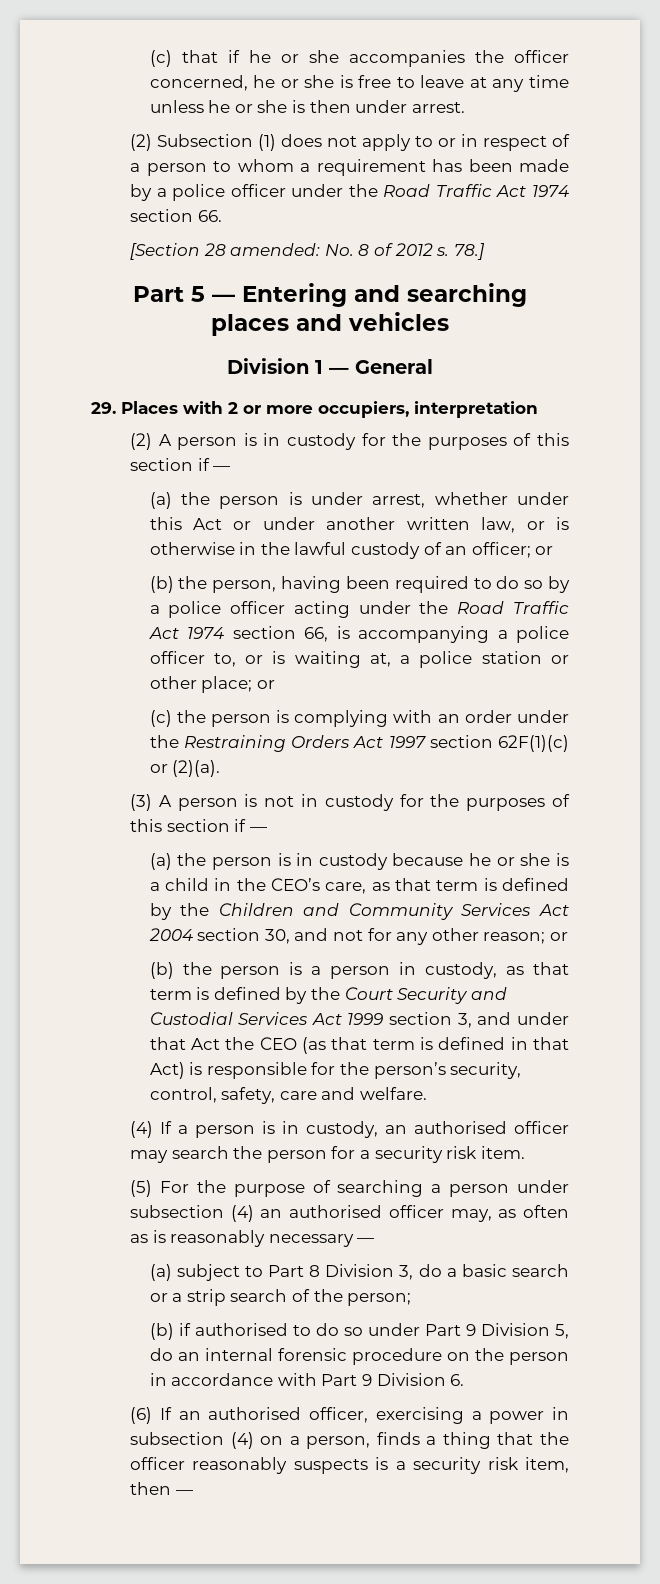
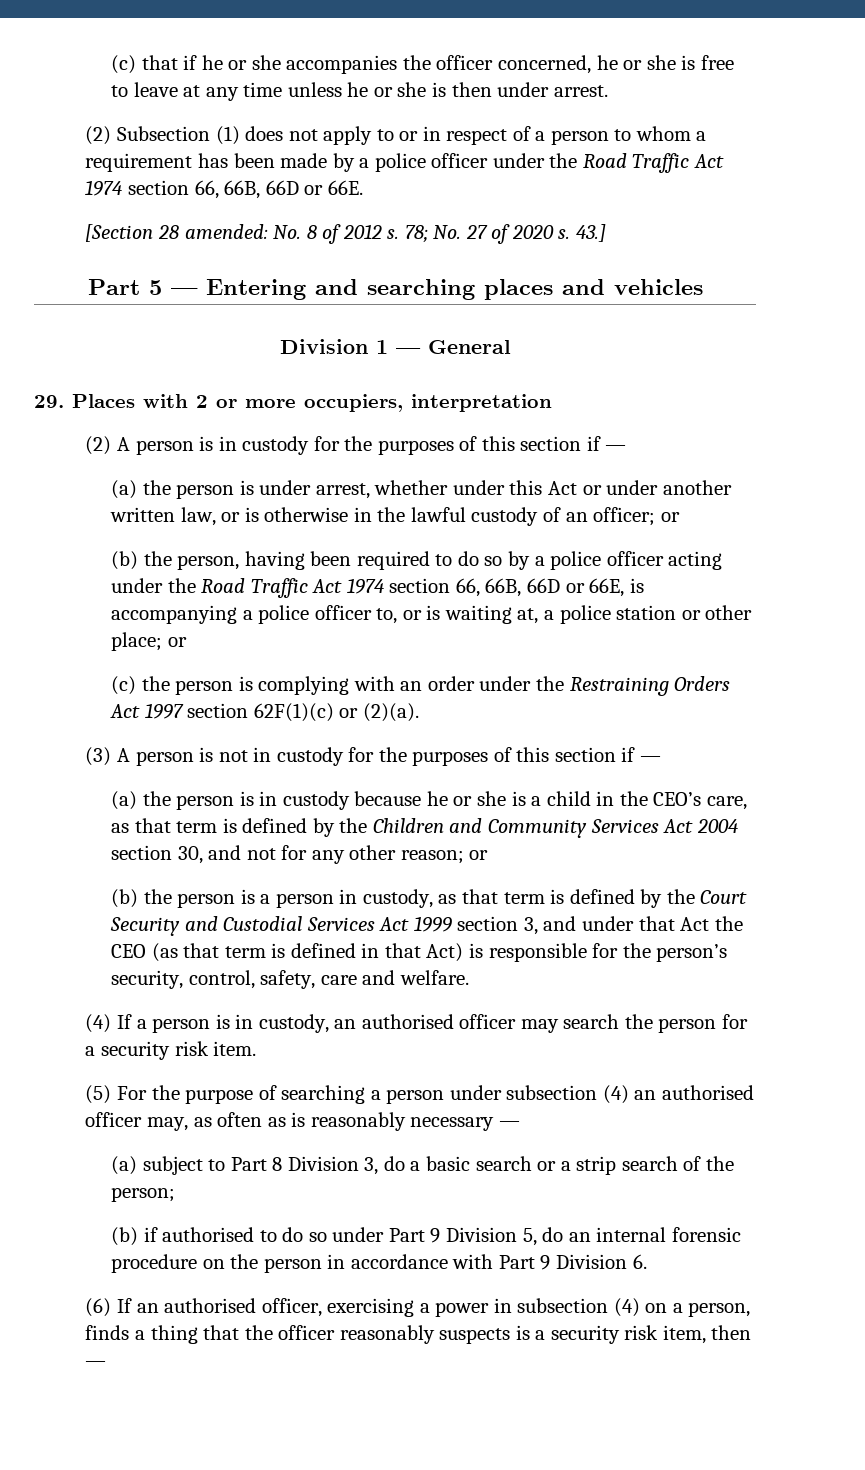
- (2) Subsection (1) does not apply to or in respect of a person to whom a requirement has been made by a police officer under the Road Traffic Act 1974 section 66.
+ (2) Subsection (1) does not apply to or in respect of a person to whom a requirement has been made by a police officer under the Road Traffic Act 1974 section 66, 66B, 66D or 66E.
- 78.]
+ 78; No. 27 of 2020 s. 43.]
- (b) the person, having been required to do so by a police officer acting under the Road Traffic Act 1974 section 66, is accompanying a police officer to, or is waiting at, a police station or other place; or
+ (b) the person, having been required to do so by a police officer acting under the Road Traffic Act 1974 section 66, 66B, 66D or 66E, is accompanying a police officer to, or is waiting at, a police station or other place; or

